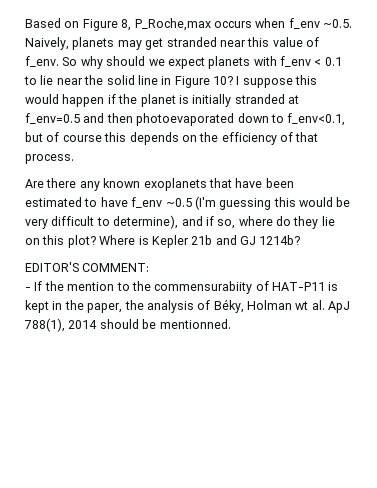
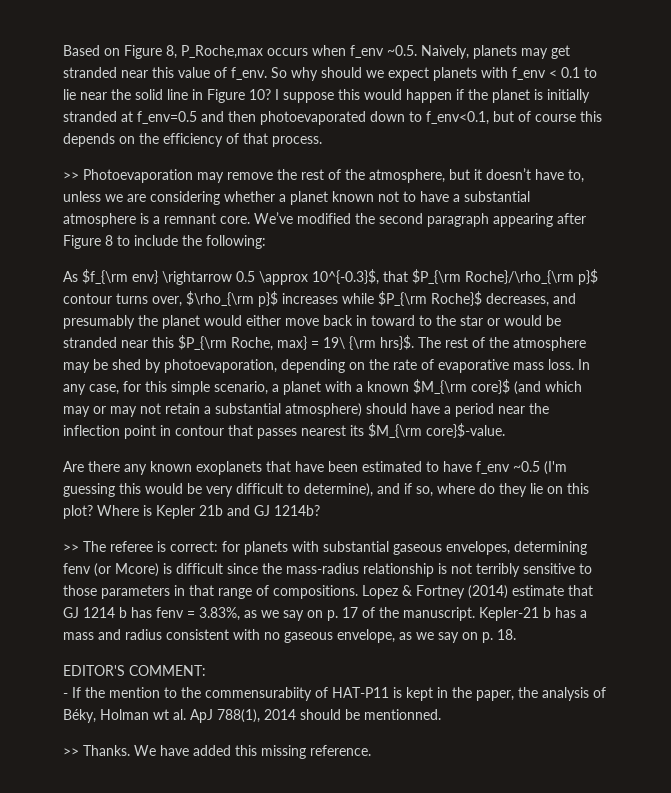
+ >> Photoevaporation may remove the rest of the atmosphere, but it doesn’t have to, unless we are considering whether a planet known not to have a substantial atmosphere is a remnant core. We’ve modified the second paragraph appearing after Figure 8 to include the following:
+ As $f_{\rm env} \rightarrow 0.5 \approx 10^{-0.3}$, that $P_{\rm Roche}/\rho_{\rm p}$ contour turns over, $\rho_{\rm p}$ increases while $P_{\rm Roche}$ decreases, and presumably the planet would either move back in toward to the star or would be stranded near this $P_{\rm Roche, max} = 19\ {\rm hrs}$. The rest of the atmosphere may be shed by photoevaporation, depending on the rate of evaporative mass loss. In any case, for this simple scenario, a planet with a known $M_{\rm core}$ (and which may or may not retain a substantial atmosphere) should have a period near the inflection point in contour that passes nearest its $M_{\rm core}$-value.
+ >> The referee is correct: for planets with substantial gaseous envelopes, determining fenv (or Mcore) is difficult since the mass-radius relationship is not terribly sensitive to those parameters in that range of compositions. Lopez & Fortney (2014) estimate that GJ 1214 b has fenv = 3.83%, as we say on p. 17 of the manuscript. Kepler-21 b has a mass and radius consistent with no gaseous envelope, as we say on p. 18.
+ >> Thanks. We have added this missing reference.

